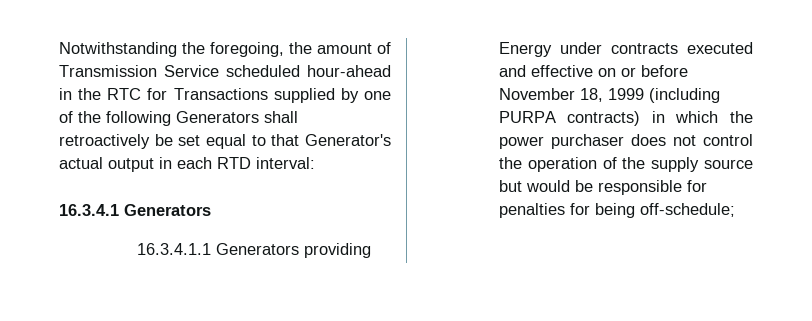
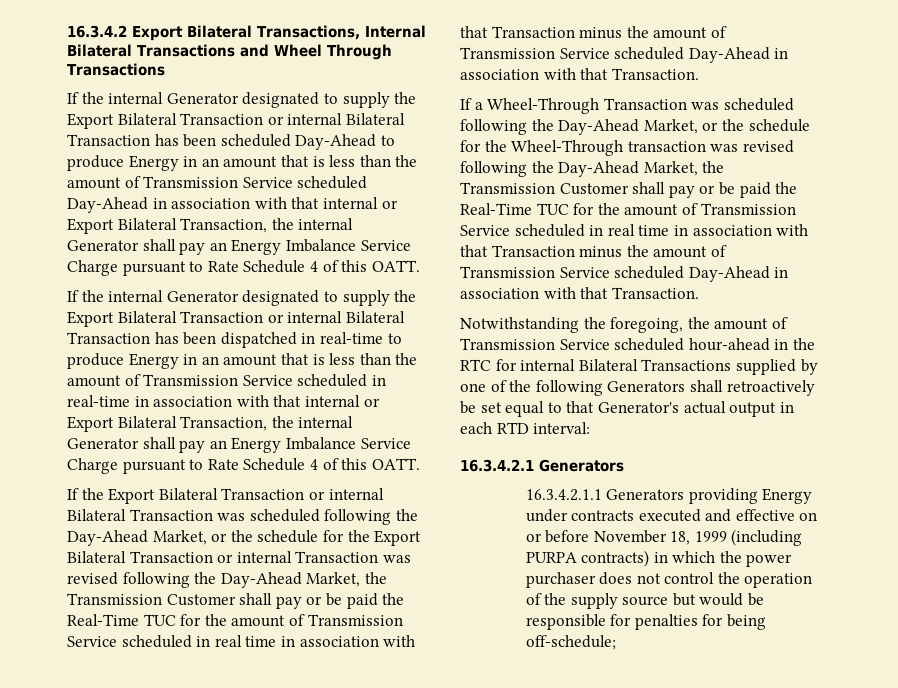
+ 16.3.4.2 Export Bilateral Transactions, Internal Bilateral Transactions and Wheel Through Transactions
+ If the internal Generator designated to supply the Export Bilateral Transaction or internal Bilateral Transaction has been scheduled Day-Ahead to produce Energy in an amount that is less than the amount of Transmission Service scheduled Day-Ahead in association with that internal or Export Bilateral Transaction, the internal Generator shall pay an Energy Imbalance Service Charge pursuant to Rate Schedule 4 of this OATT.
+ If the internal Generator designated to supply the Export Bilateral Transaction or internal Bilateral Transaction has been dispatched in real-time to produce Energy in an amount that is less than the amount of Transmission Service scheduled in real-time in association with that internal or Export Bilateral Transaction, the internal Generator shall pay an Energy Imbalance Service Charge pursuant to Rate Schedule 4 of this OATT.
+ If the Export Bilateral Transaction or internal Bilateral Transaction was scheduled following the Day-Ahead Market, or the schedule for the Export Bilateral Transaction or internal Transaction was revised following the Day-Ahead Market, the Transmission Customer shall pay or be paid the Real-Time TUC for the amount of Transmission Service scheduled in real time in association with that Transaction minus the amount of Transmission Service scheduled Day-Ahead in association with that Transaction.
+ If a Wheel-Through Transaction was scheduled following the Day-Ahead Market, or the schedule for the Wheel-Through transaction was revised following the Day-Ahead Market, the Transmission Customer shall pay or be paid the Real-Time TUC for the amount of Transmission Service scheduled in real time in association with that Transaction minus the amount of Transmission Service scheduled Day-Ahead in association with that Transaction.
- Notwithstanding the foregoing, the amount of Transmission Service scheduled hour-ahead in the RTC for Transactions supplied by one of the following Generators shall retroactively be set equal to that Generator's actual output in each RTD interval:
+ Notwithstanding the foregoing, the amount of Transmission Service scheduled hour-ahead in the RTC for internal Bilateral Transactions supplied by one of the following Generators shall retroactively be set equal to that Generator's actual output in each RTD interval:
- 16.3.4.1 Generators
+ 16.3.4.2.1 Generators
- 16.3.4.1.1 Generators providing Energy under contracts executed and effective on or before November 18, 1999 (including PURPA contracts) in which the power purchaser does not control the operation of the supply source but would be responsible for penalties for being off-schedule;
+ 16.3.4.2.1.1 Generators providing Energy under contracts executed and effective on or before November 18, 1999 (including PURPA contracts) in which the power purchaser does not control the operation of the supply source but would be responsible for penalties for being off-schedule;

